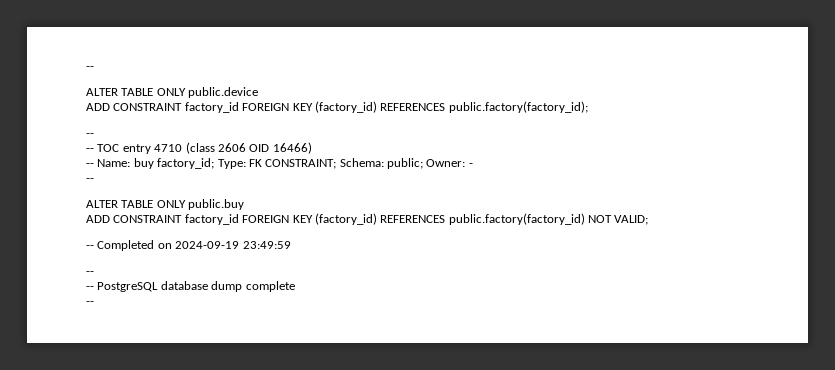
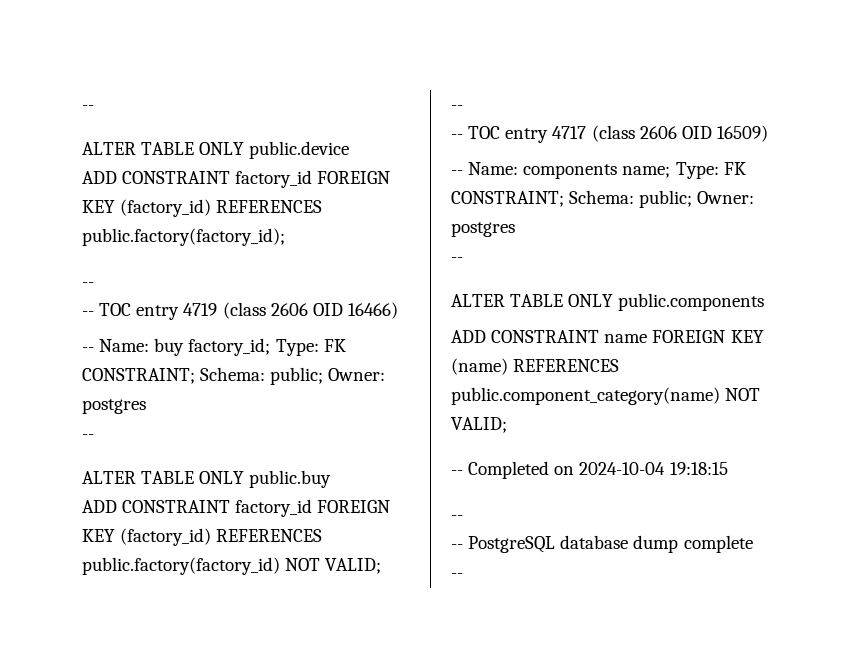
- -- TOC entry 4710 (class 2606 OID 16466)
+ -- TOC entry 4719 (class 2606 OID 16466)
- -- Name: buy factory_id; Type: FK CONSTRAINT; Schema: public; Owner: -
+ -- Name: buy factory_id; Type: FK CONSTRAINT; Schema: public; Owner: postgres
  ADD CONSTRAINT factory_id FOREIGN KEY (factory_id) REFERENCES public.factory(factory_id) NOT VALID;
- -- Completed on 2024-09-19 23:49:59
+ --
+ -- TOC entry 4717 (class 2606 OID 16509)
+ -- Name: components name; Type: FK CONSTRAINT; Schema: public; Owner: postgres
+ --
+ ALTER TABLE ONLY public.components
+ ADD CONSTRAINT name FOREIGN KEY (name) REFERENCES public.component_category(name) NOT VALID;
+ -- Completed on 2024-10-04 19:18:15

